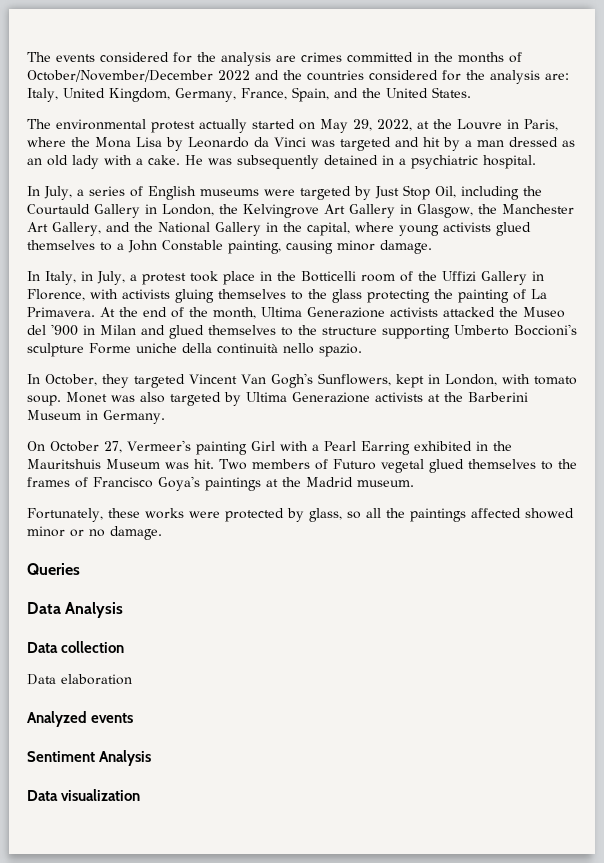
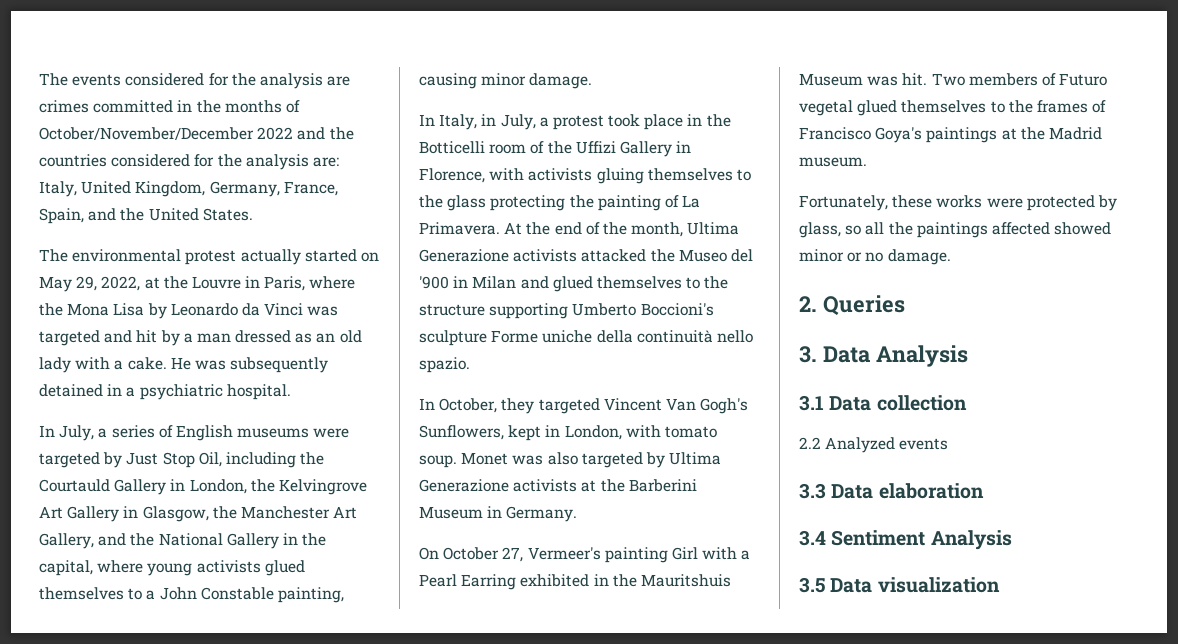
- Queries
+ 2. Queries
- Data Analysis
+ 3. Data Analysis
- Data collection
+ 3.1 Data collection
- Data elaboration
+ 2.2 Analyzed events
+ 3.3 Data elaboration
- Analyzed events
- Sentiment Analysis
+ 3.4 Sentiment Analysis
- Data visualization
+ 3.5 Data visualization

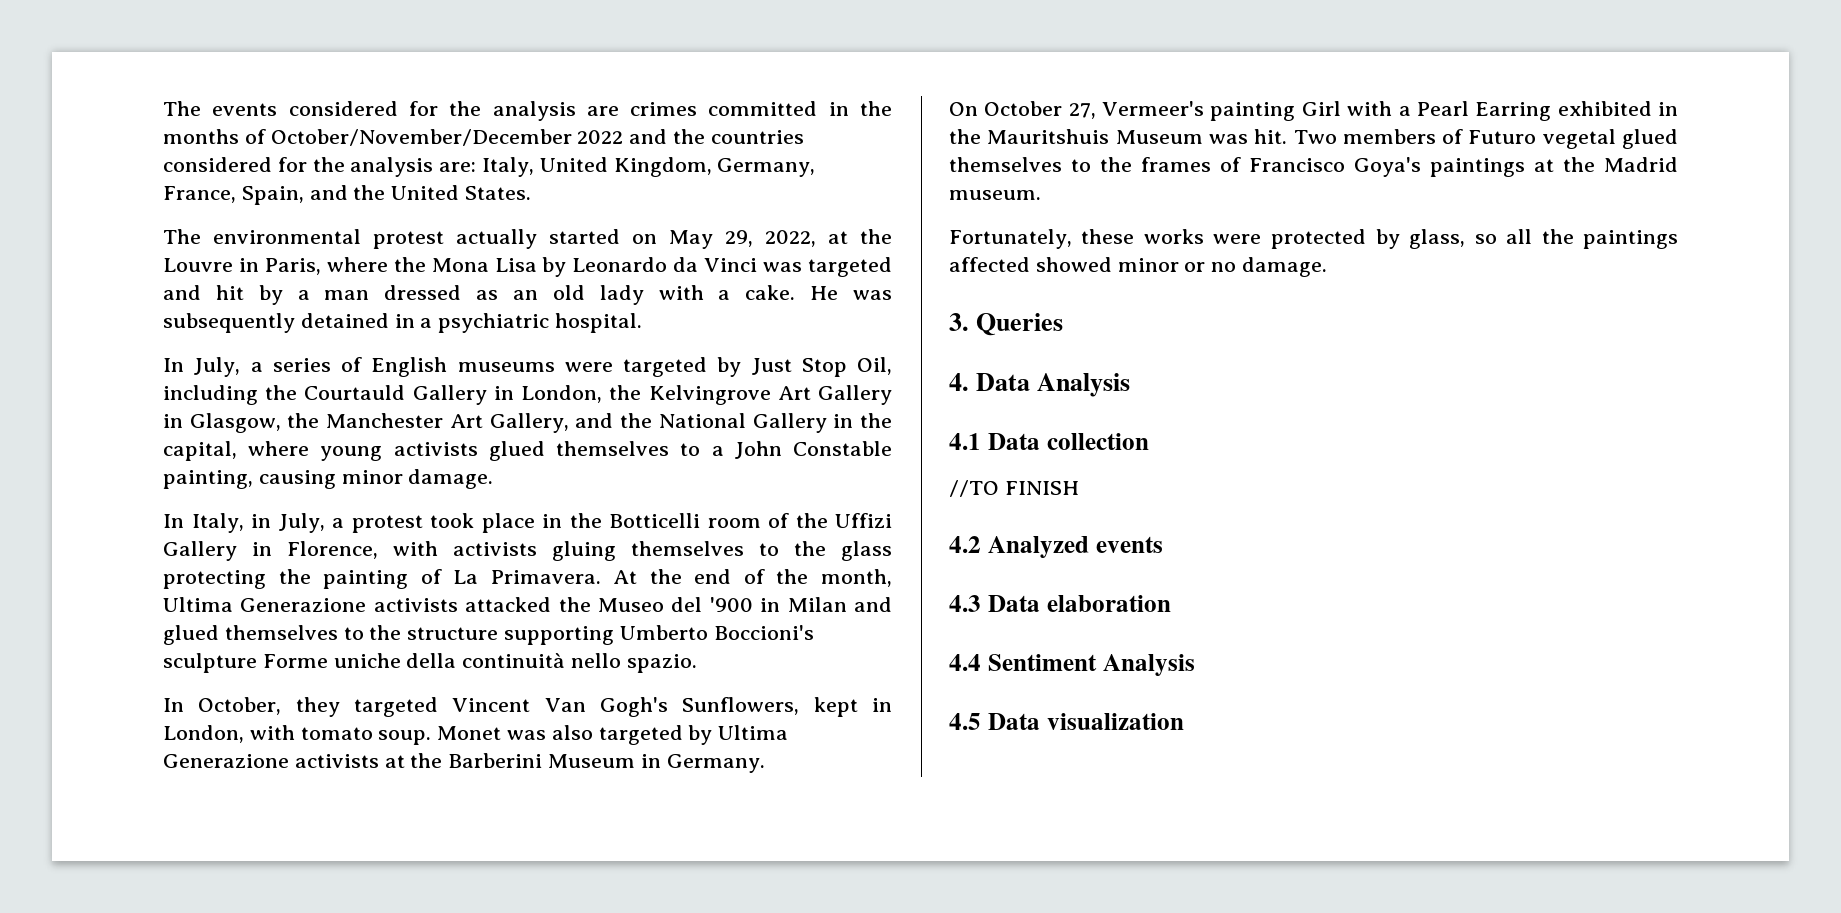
- 2. Queries
+ 3. Queries
- 3. Data Analysis
+ 4. Data Analysis
- 3.1 Data collection
+ 4.1 Data collection
- 2.2 Analyzed events
+ //TO FINISH
+ 4.2 Analyzed events
- 3.3 Data elaboration
+ 4.3 Data elaboration
- 3.4 Sentiment Analysis
+ 4.4 Sentiment Analysis
- 3.5 Data visualization
+ 4.5 Data visualization

